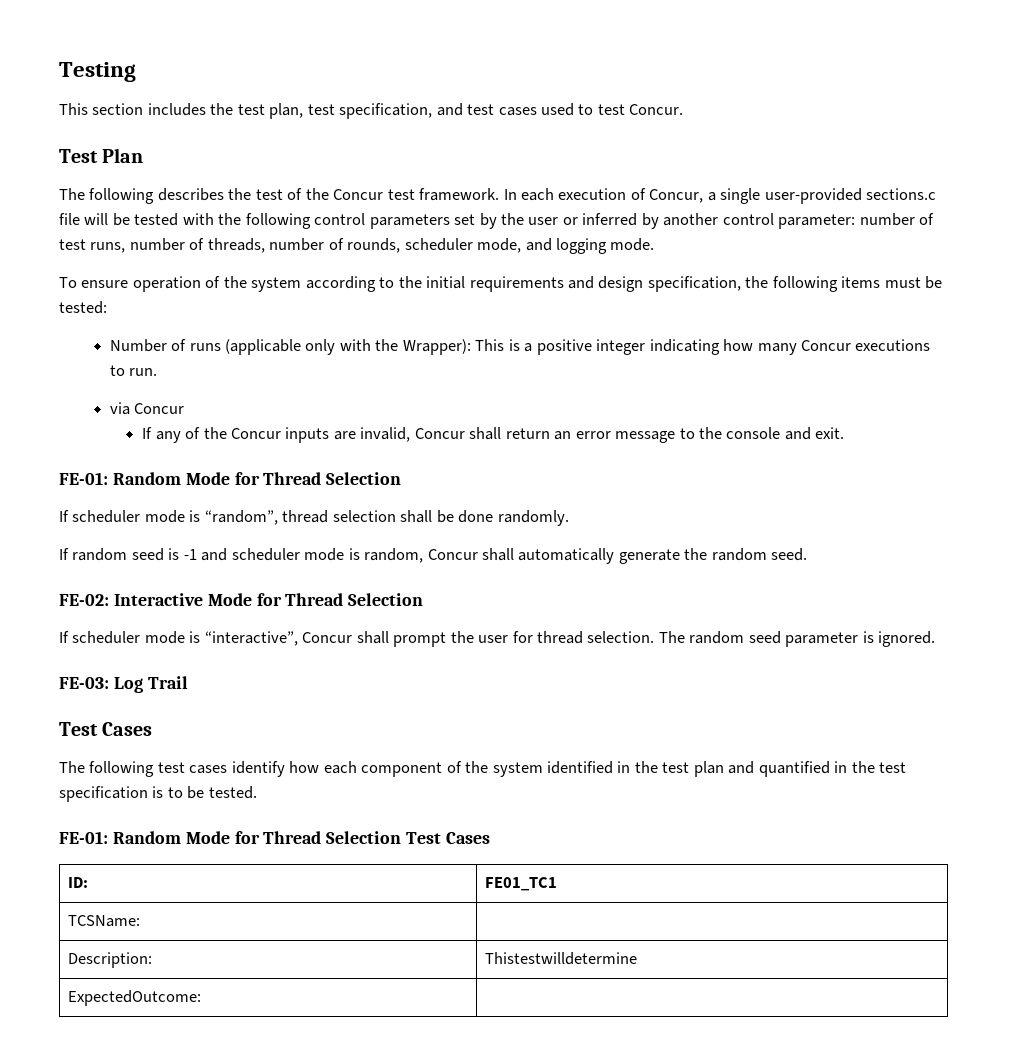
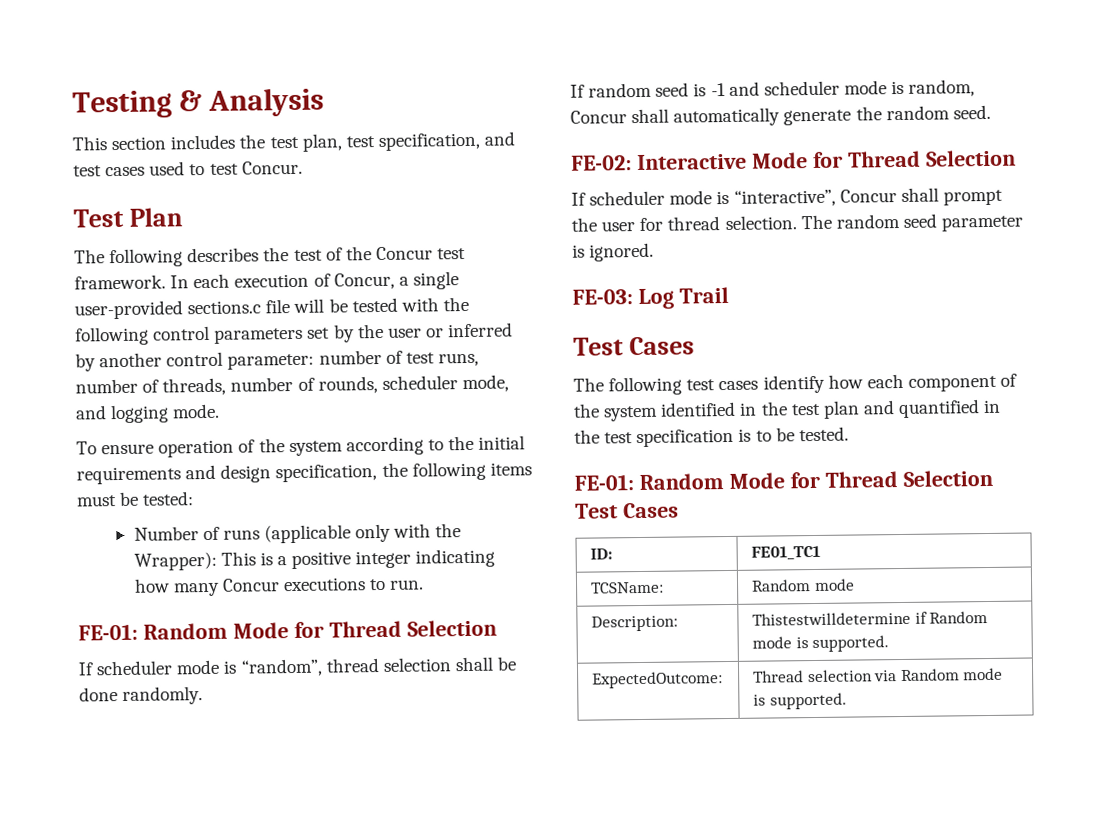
- Testing
+ Testing & Analysis
- via Concur
- If any of the Concur inputs are invalid, Concur shall return an error message to the console and exit.
- TCSName: |
+ TCSName: | Random mode
- Description: | Thistestwilldetermine
- ExpectedOutcome: |
+ Description: | Thistestwilldetermine if Random mode is supported.
+ ExpectedOutcome: | Thread selection via Random mode is supported.

